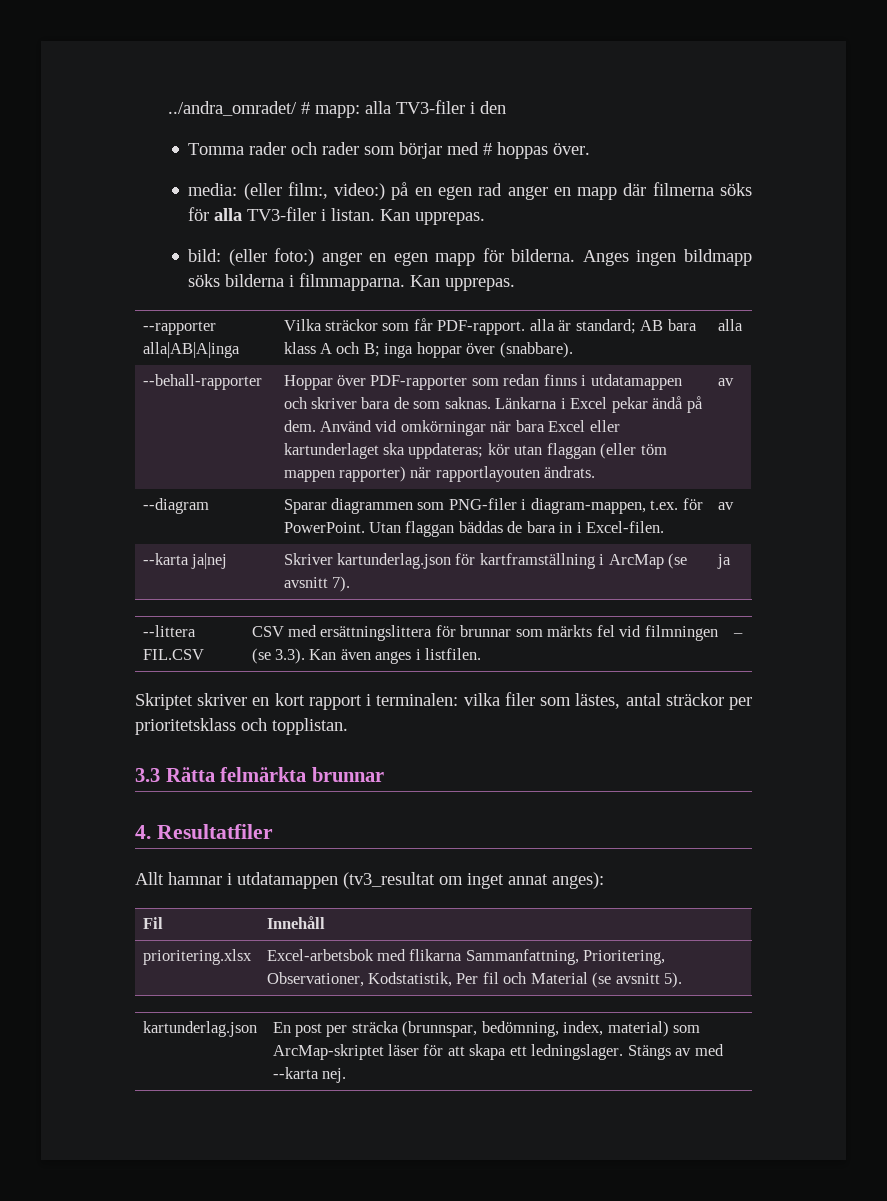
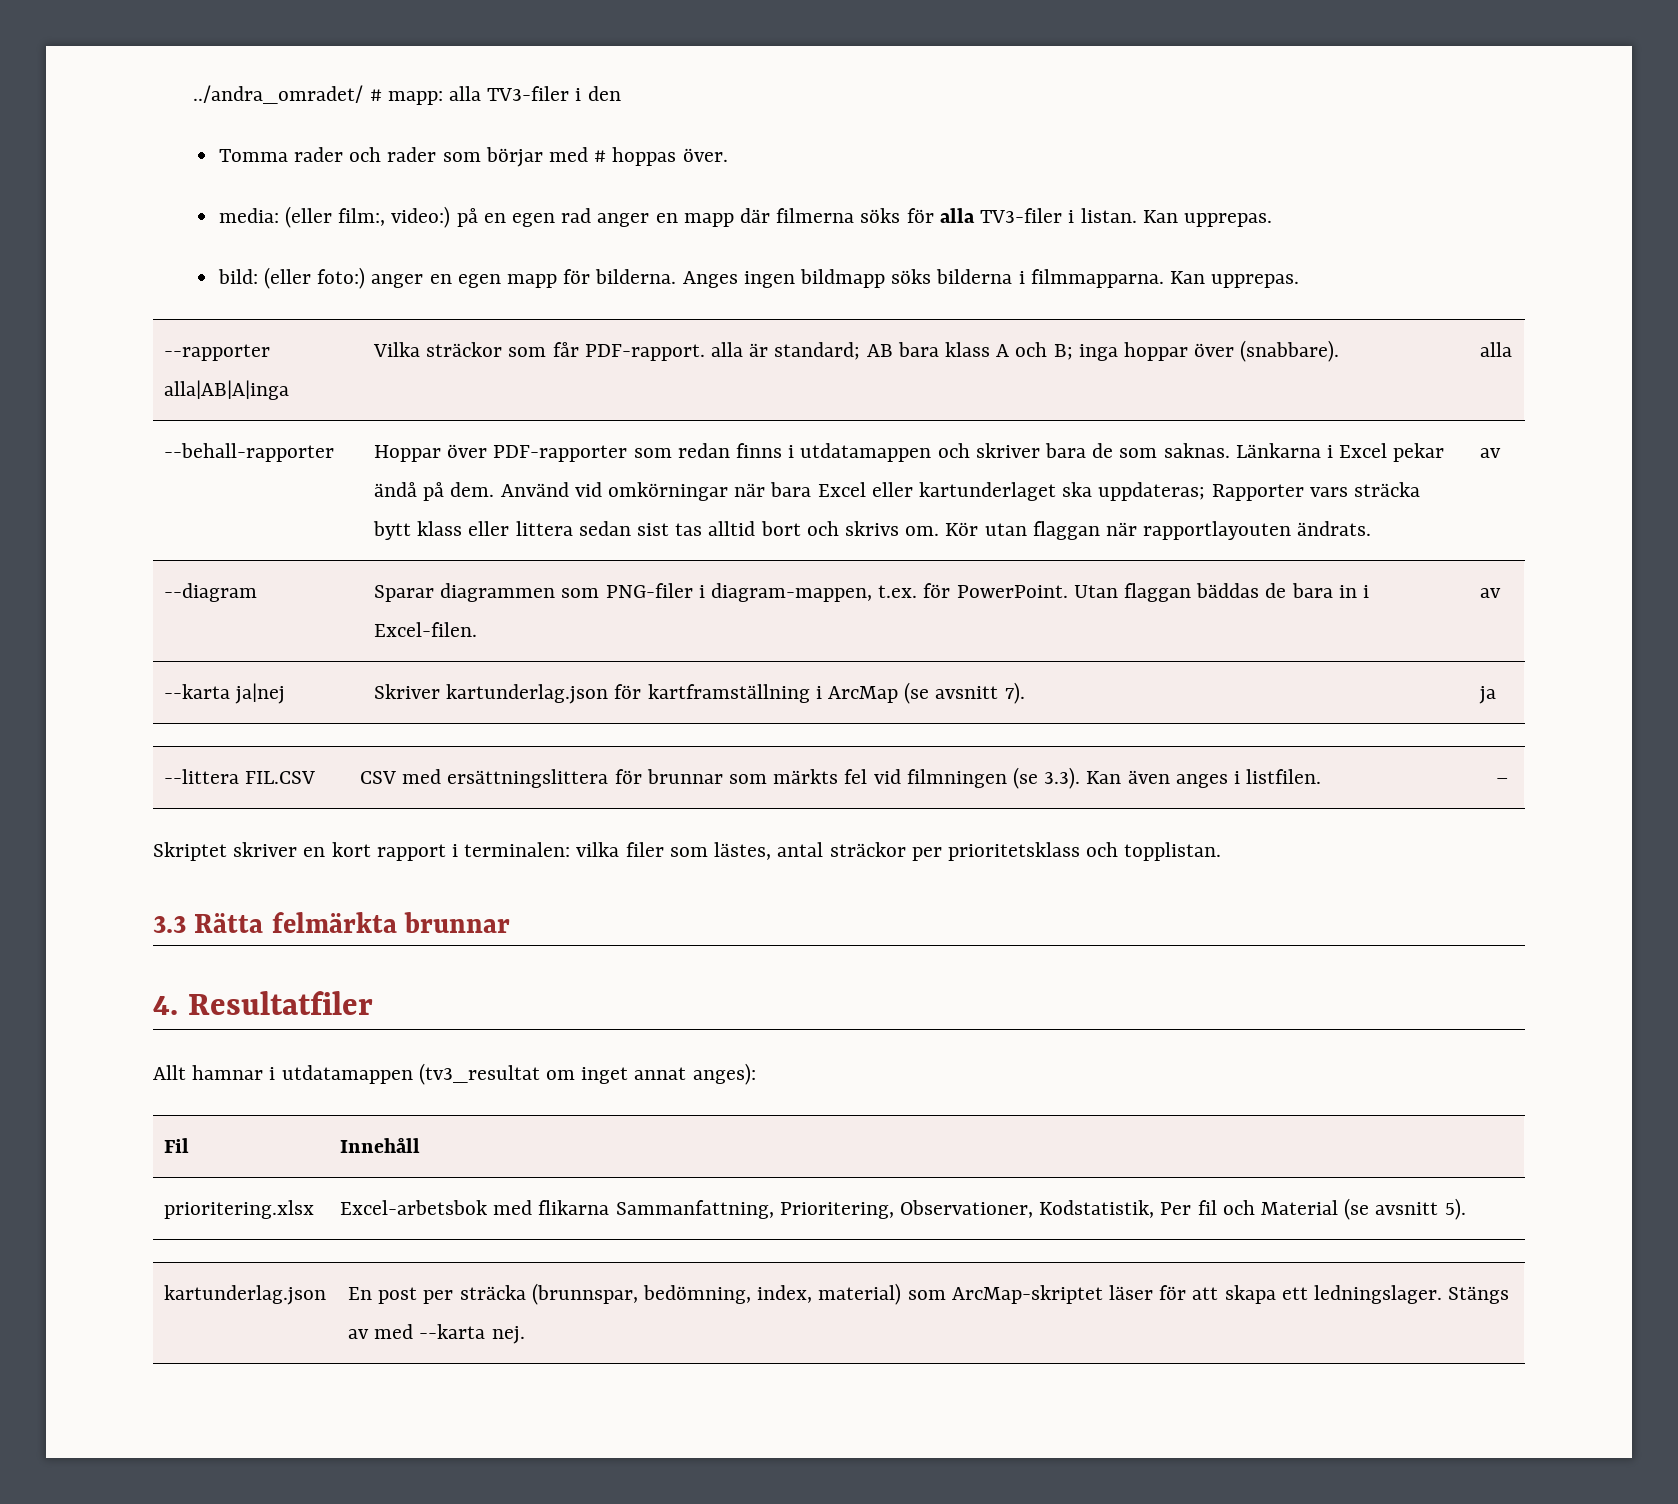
- Använd vid omkörningar när bara Excel eller kartunderlaget ska uppdateras; kör utan flaggan (eller töm mappen rapporter) när rapportlayouten ändrats.
+ Använd vid omkörningar när bara Excel eller kartunderlaget ska uppdateras; Rapporter vars sträcka bytt klass eller littera sedan sist tas alltid bort och skrivs om. Kör utan flaggan när rapportlayouten ändrats.

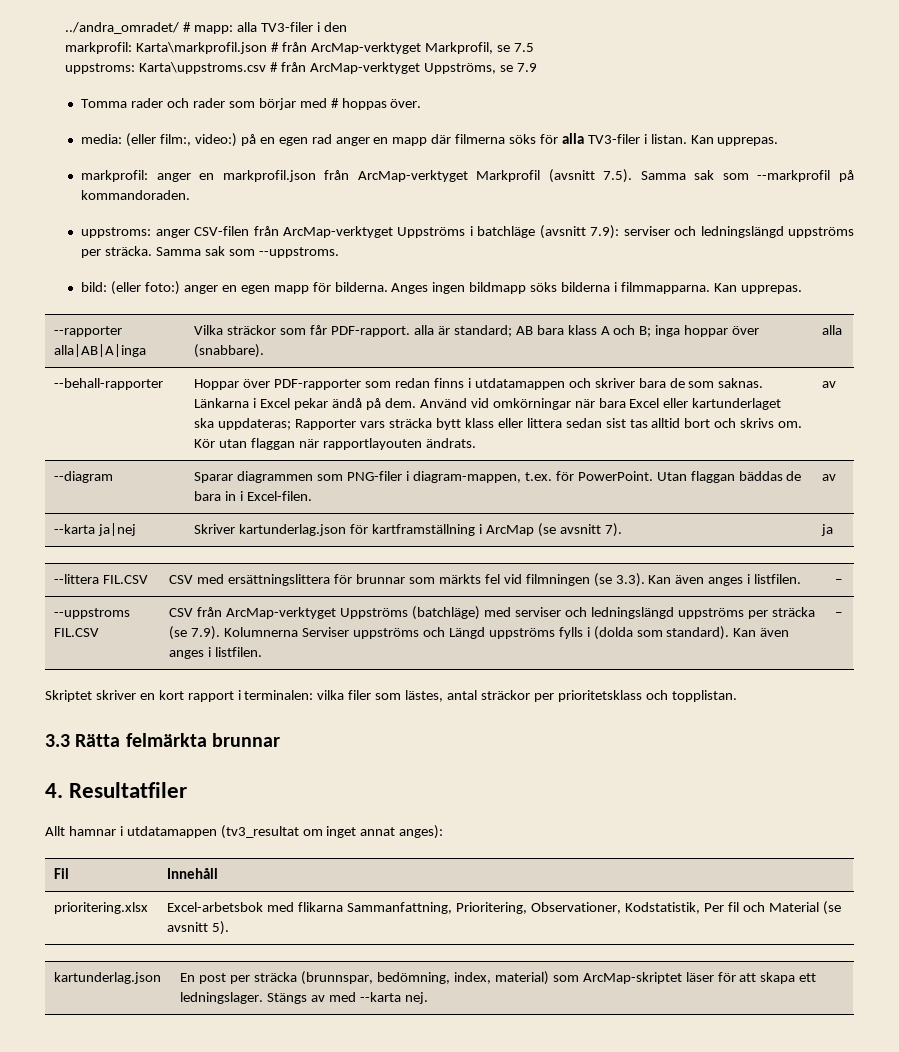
+ markprofil: Karta\markprofil.json # från ArcMap-verktyget Markprofil, se 7.5
+ uppstroms: Karta\uppstroms.csv # från ArcMap-verktyget Uppströms, se 7.9
+ markprofil: anger en markprofil.json från ArcMap-verktyget Markprofil (avsnitt 7.5). Samma sak som --markprofil på kommandoraden.
+ uppstroms: anger CSV-filen från ArcMap-verktyget Uppströms i batchläge (avsnitt 7.9): serviser och ledningslängd uppströms per sträcka. Samma sak som --uppstroms.
+ --uppstroms FIL.CSV | CSV från ArcMap-verktyget Uppströms (batchläge) med serviser och ledningslängd uppströms per sträcka (se 7.9). Kolumnerna Serviser uppströms och Längd uppströms fylls i (dolda som standard). Kan även anges i listfilen. | –

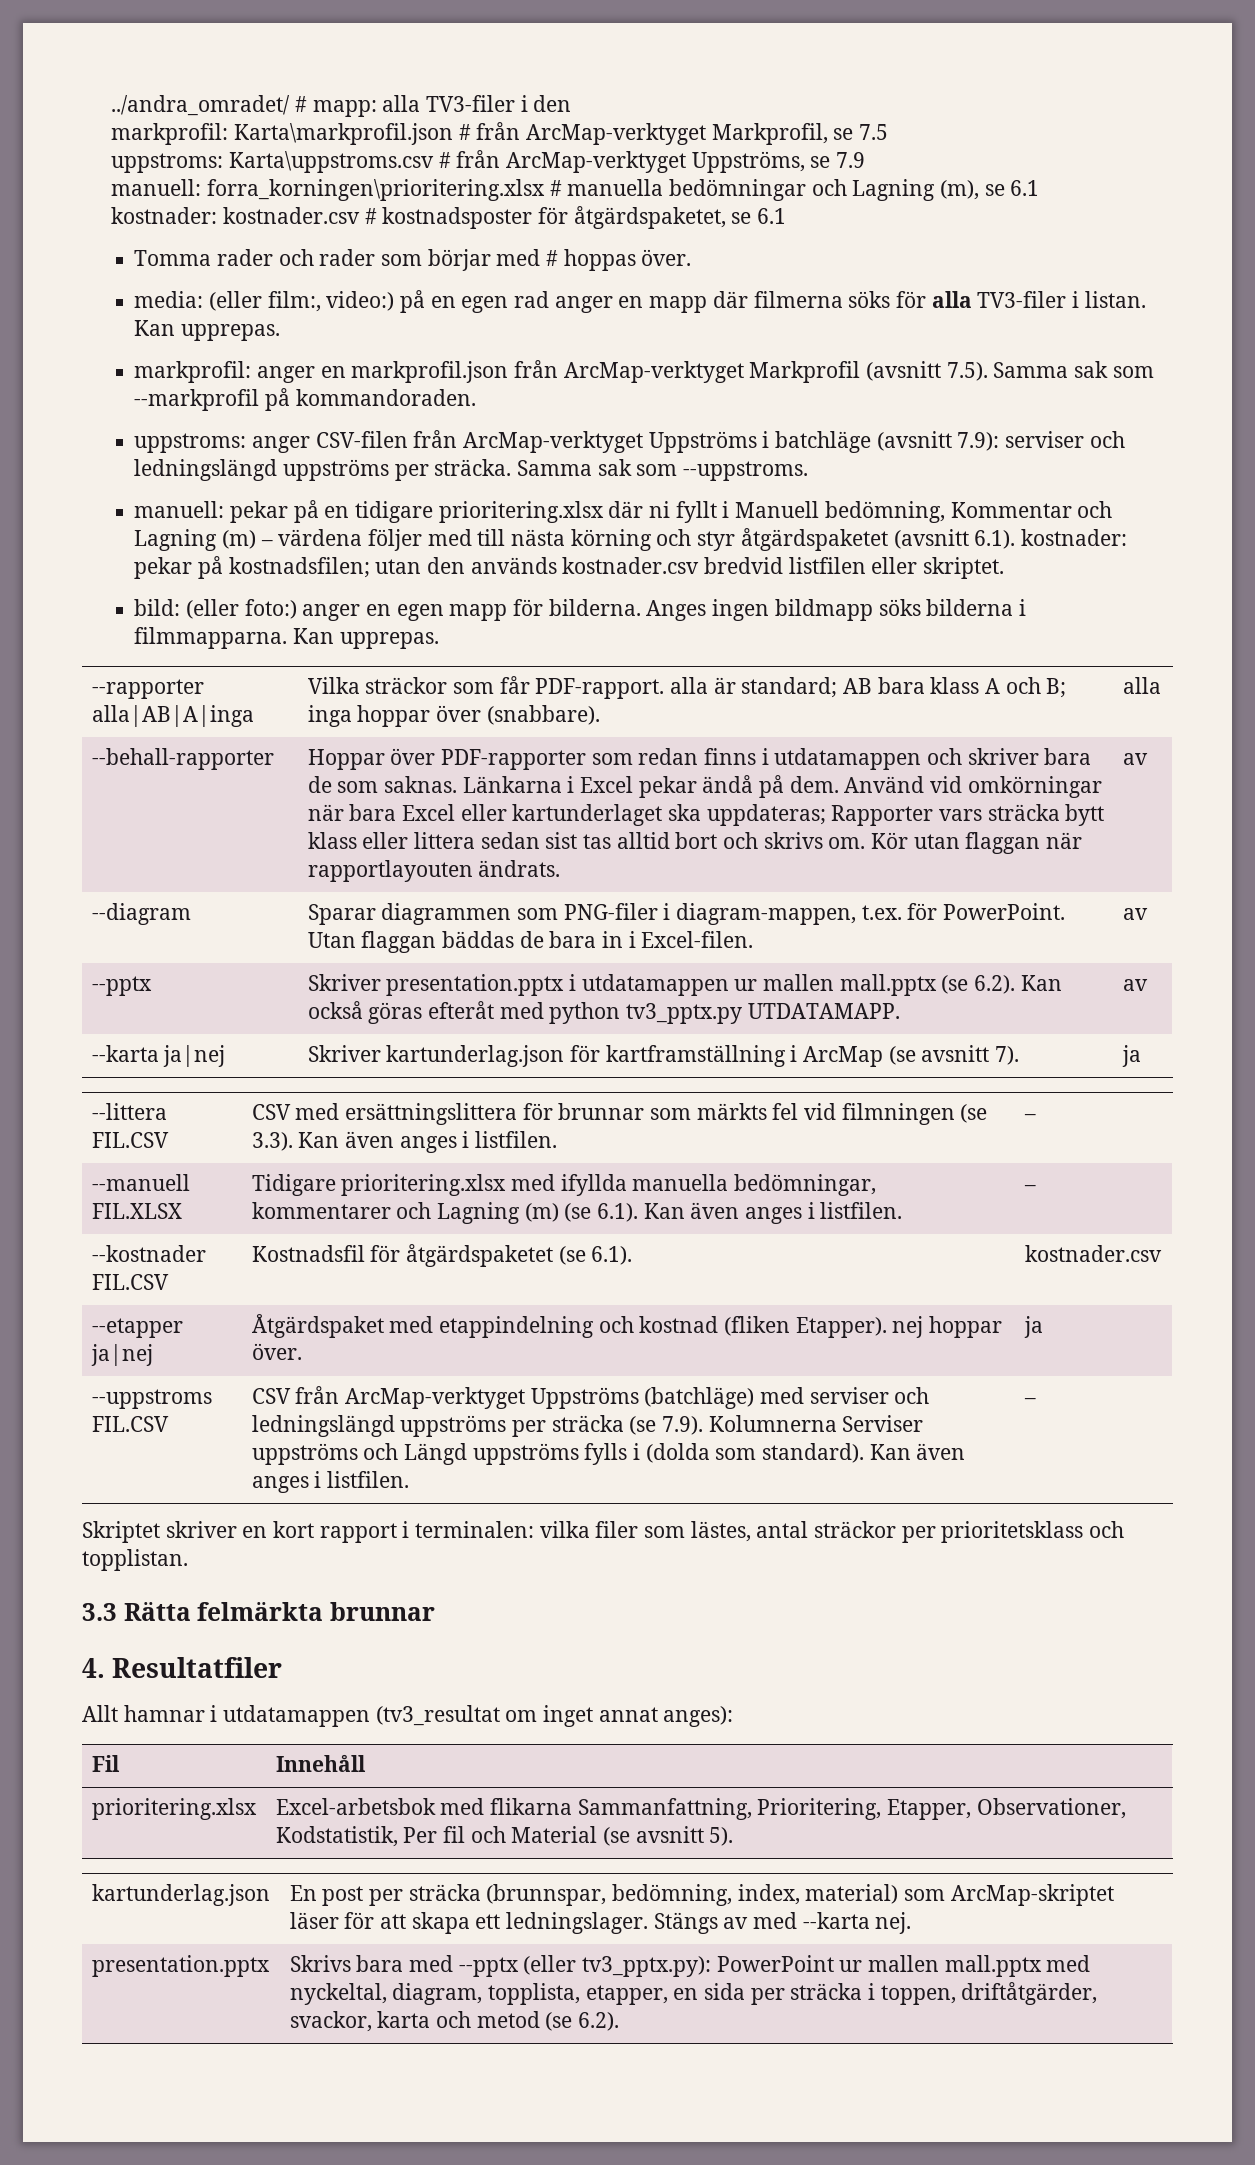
+ manuell: forra_korningen\prioritering.xlsx # manuella bedömningar och Lagning (m), se 6.1
+ kostnader: kostnader.csv # kostnadsposter för åtgärdspaketet, se 6.1
+ manuell: pekar på en tidigare prioritering.xlsx där ni fyllt i Manuell bedömning, Kommentar och Lagning (m) – värdena följer med till nästa körning och styr åtgärdspaketet (avsnitt 6.1). kostnader: pekar på kostnadsfilen; utan den används kostnader.csv bredvid listfilen eller skriptet.
+ --pptx | Skriver presentation.pptx i utdatamappen ur mallen mall.pptx (se 6.2). Kan också göras efteråt med python tv3_pptx.py UTDATAMAPP. | av
+ --manuell FIL.XLSX | Tidigare prioritering.xlsx med ifyllda manuella bedömningar, kommentarer och Lagning (m) (se 6.1). Kan även anges i listfilen. | –
+ --kostnader FIL.CSV | Kostnadsfil för åtgärdspaketet (se 6.1). | kostnader.csv
+ --etapper ja|nej | Åtgärdspaket med etappindelning och kostnad (fliken Etapper). nej hoppar över. | ja
- prioritering.xlsx | Excel-arbetsbok med flikarna Sammanfattning, Prioritering, Observationer, Kodstatistik, Per fil och Material (se avsnitt 5).
+ prioritering.xlsx | Excel-arbetsbok med flikarna Sammanfattning, Prioritering, Etapper, Observationer, Kodstatistik, Per fil och Material (se avsnitt 5).
+ presentation.pptx | Skrivs bara med --pptx (eller tv3_pptx.py): PowerPoint ur mallen mall.pptx med nyckeltal, diagram, topplista, etapper, en sida per sträcka i toppen, driftåtgärder, svackor, karta och metod (se 6.2).

